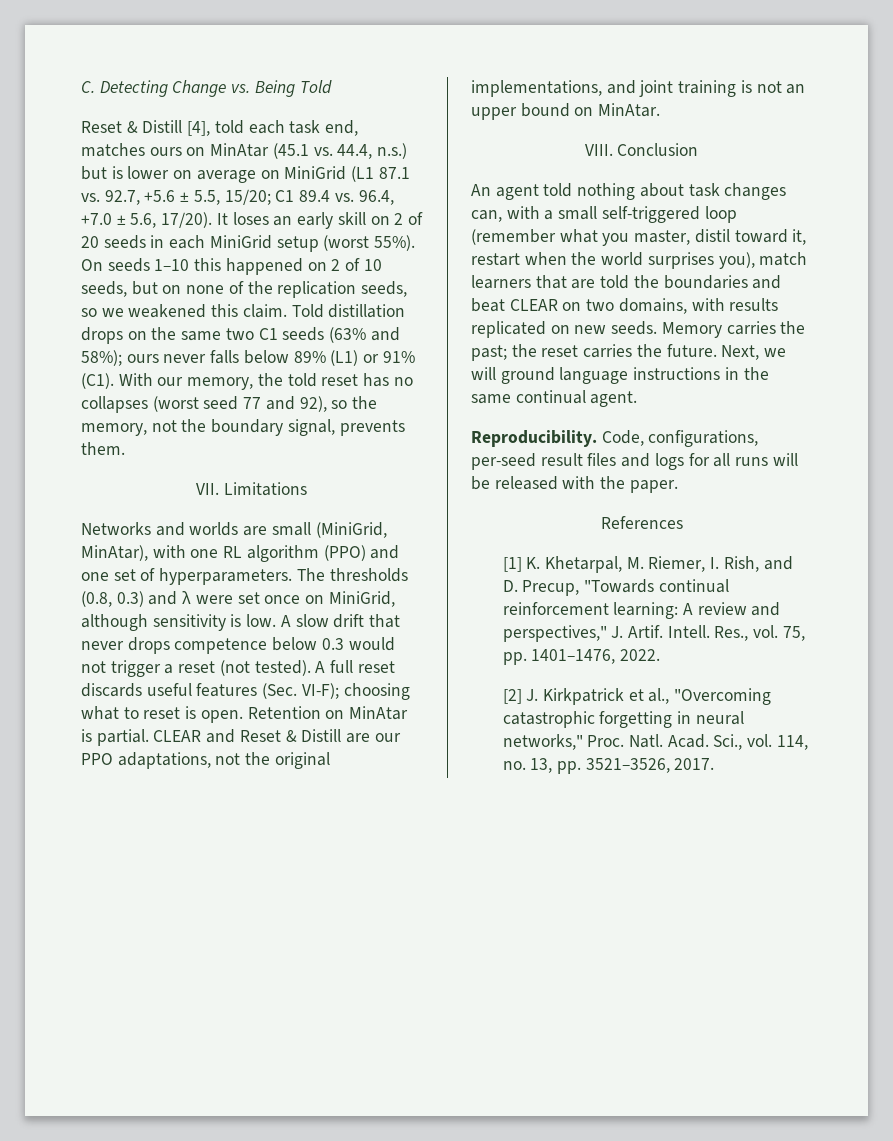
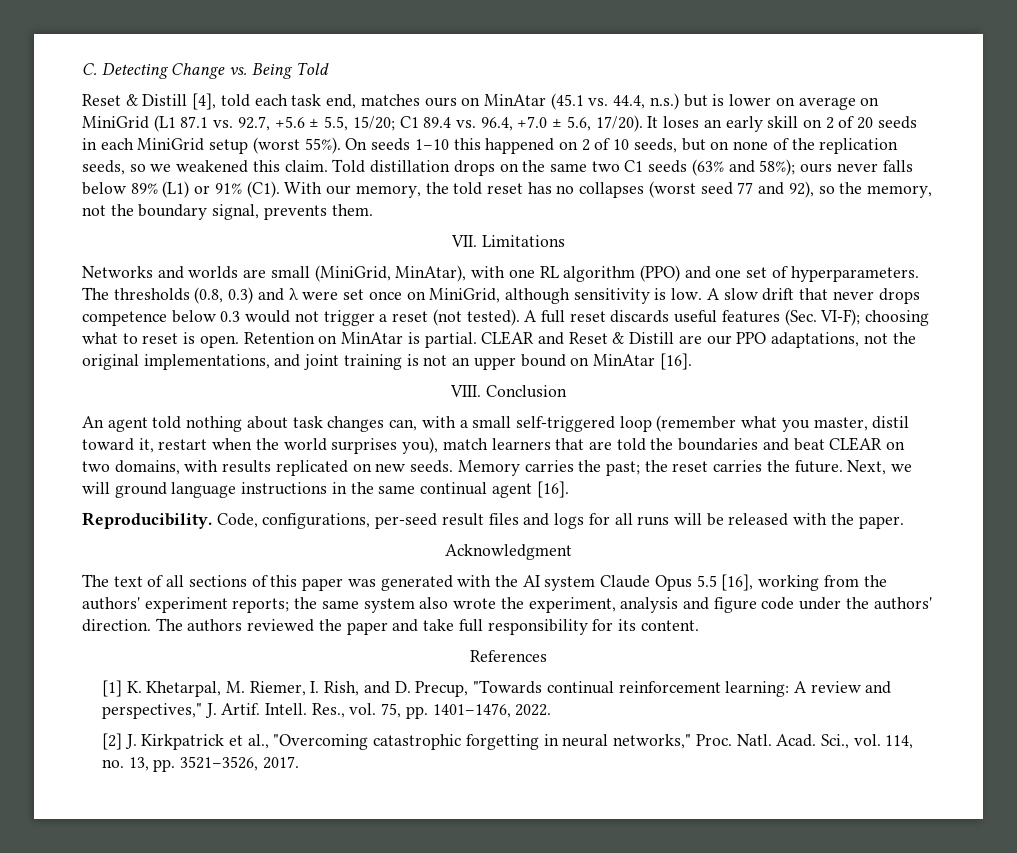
- CLEAR and Reset & Distill are our PPO adaptations, not the original implementations, and joint training is not an upper bound on MinAtar.
+ CLEAR and Reset & Distill are our PPO adaptations, not the original implementations, and joint training is not an upper bound on MinAtar [16].
- Next, we will ground language instructions in the same continual agent.
+ Next, we will ground language instructions in the same continual agent [16].
+ Acknowledgment
+ The text of all sections of this paper was generated with the AI system Claude Opus 5.5 [16], working from the authors' experiment reports; the same system also wrote the experiment, analysis and figure code under the authors' direction. The authors reviewed the paper and take full responsibility for its content.

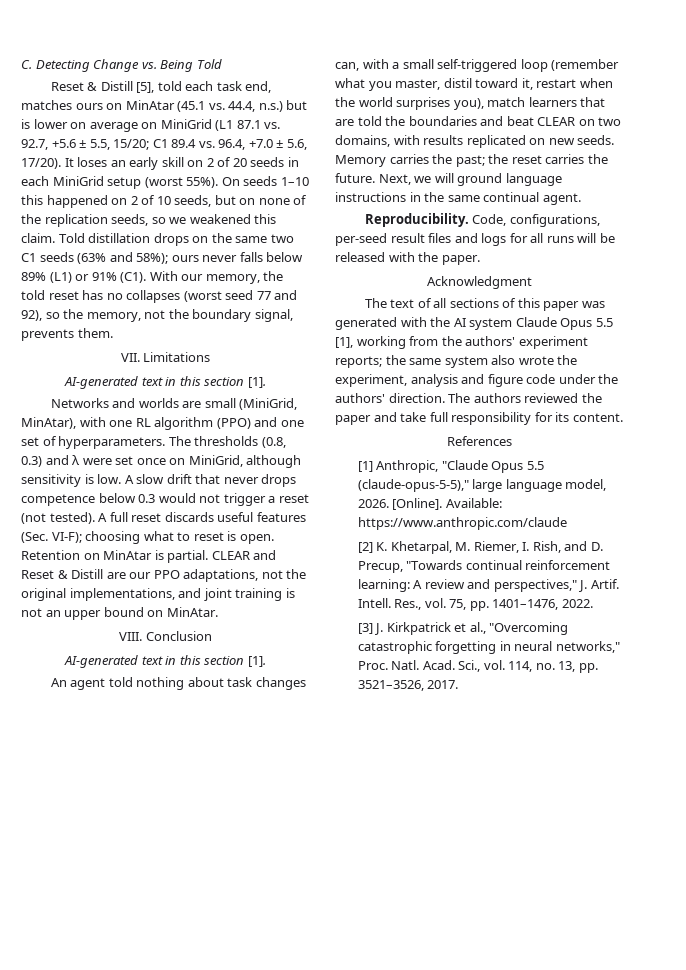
- Reset & Distill [4], told each task end, matches ours on MinAtar (45.1 vs. 44.4, n.s.) but is lower on average on MiniGrid (L1 87.1 vs. 92.7, +5.6 ± 5.5, 15/20; C1 89.4 vs. 96.4, +7.0 ± 5.6, 17/20).
+ Reset & Distill [5], told each task end, matches ours on MinAtar (45.1 vs. 44.4, n.s.) but is lower on average on MiniGrid (L1 87.1 vs. 92.7, +5.6 ± 5.5, 15/20; C1 89.4 vs. 96.4, +7.0 ± 5.6, 17/20).
  VII. Limitations
+ AI-generated text in this section [1].
- CLEAR and Reset & Distill are our PPO adaptations, not the original implementations, and joint training is not an upper bound on MinAtar [16].
+ CLEAR and Reset & Distill are our PPO adaptations, not the original implementations, and joint training is not an upper bound on MinAtar.
  Conclusion
+ AI-generated text in this section [1].
- Next, we will ground language instructions in the same continual agent [16].
+ Next, we will ground language instructions in the same continual agent.
- The text of all sections of this paper was generated with the AI system Claude Opus 5.5 [16], working from the authors' experiment reports; the same system also wrote the experiment, analysis and figure code under the authors' direction.
+ The text of all sections of this paper was generated with the AI system Claude Opus 5.5 [1], working from the authors' experiment reports; the same system also wrote the experiment, analysis and figure code under the authors' direction.
- [1] K. Khetarpal, M. Riemer, I. Rish, and D. Precup, "Towards continual reinforcement learning: A review and perspectives," J. Artif.
+ [1] Anthropic, "Claude Opus 5.5 (claude-opus-5-5)," large language model, 2026. [Online]. Available: https://www.anthropic.com/claude
+ [2] K. Khetarpal, M. Riemer, I. Rish, and D. Precup, "Towards continual reinforcement learning: A review and perspectives," J. Artif.
- [2] J. Kirkpatrick et al., "Overcoming catastrophic forgetting in neural networks," Proc.
+ [3] J. Kirkpatrick et al., "Overcoming catastrophic forgetting in neural networks," Proc.

